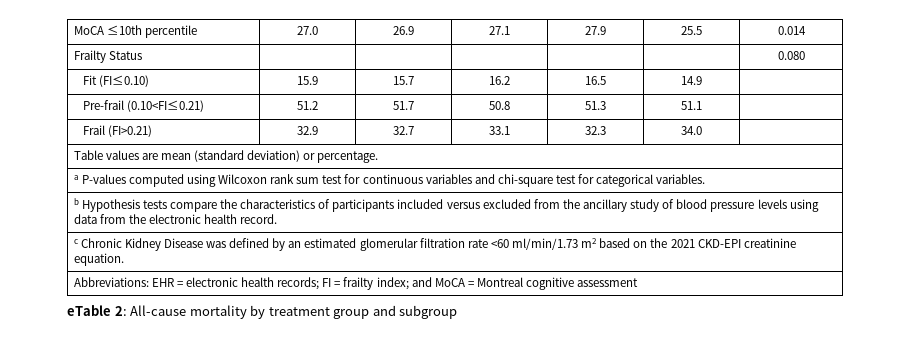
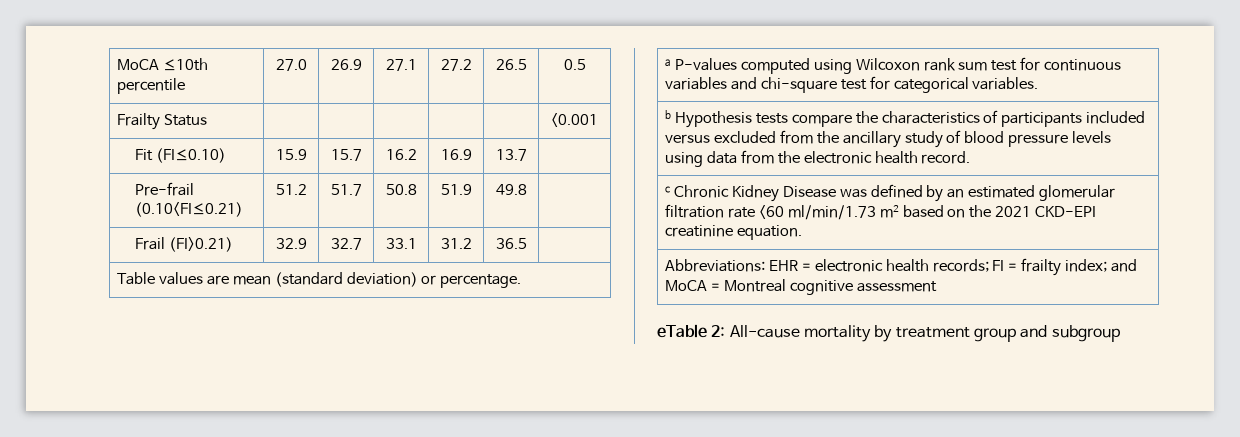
- MoCA ≤10th percentile | 27.0 | 26.9 | 27.1 | 27.9 | 25.5 | 0.014
+ MoCA ≤10th percentile | 27.0 | 26.9 | 27.1 | 27.2 | 26.5 | 0.5
- Frailty Status | | | | | | 0.080
+ Frailty Status | | | | | | <0.001
- Fit (FI≤0.10) | 15.9 | 15.7 | 16.2 | 16.5 | 14.9 |
+ Fit (FI≤0.10) | 15.9 | 15.7 | 16.2 | 16.9 | 13.7 |
- Pre-frail (0.10<FI≤0.21) | 51.2 | 51.7 | 50.8 | 51.3 | 51.1 |
+ Pre-frail (0.10<FI≤0.21) | 51.2 | 51.7 | 50.8 | 51.9 | 49.8 |
- Frail (FI>0.21) | 32.9 | 32.7 | 33.1 | 32.3 | 34.0 |
+ Frail (FI>0.21) | 32.9 | 32.7 | 33.1 | 31.2 | 36.5 |

